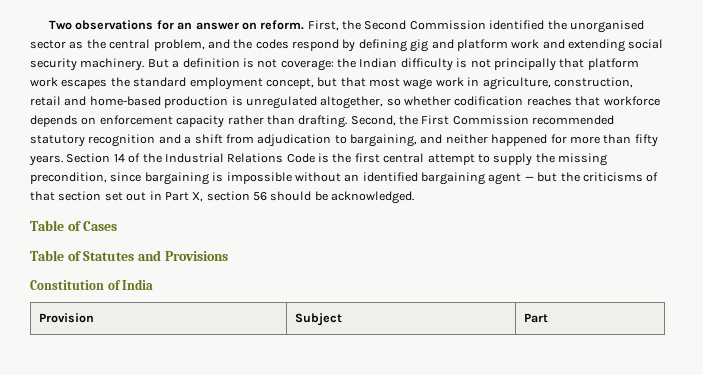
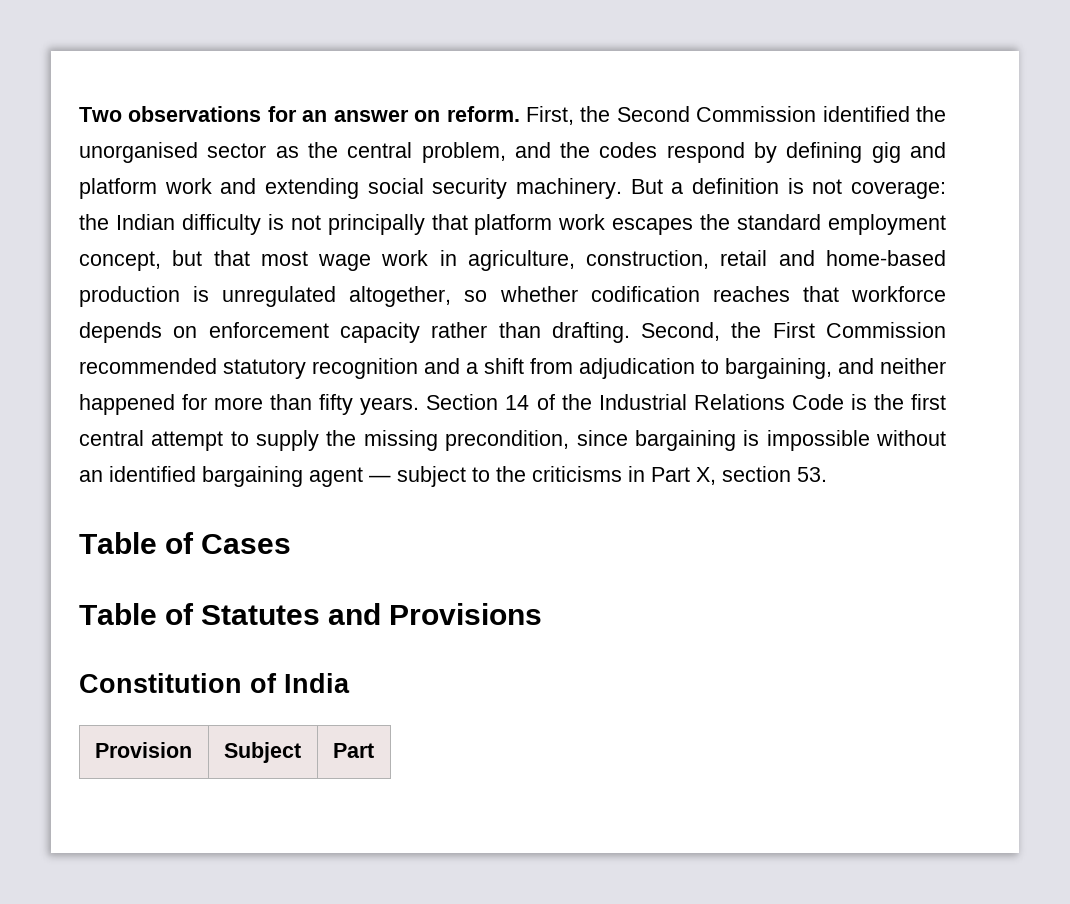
- Section 14 of the Industrial Relations Code is the first central attempt to supply the missing precondition, since bargaining is impossible without an identified bargaining agent — but the criticisms of that section set out in Part X, section 56 should be acknowledged.
+ Section 14 of the Industrial Relations Code is the first central attempt to supply the missing precondition, since bargaining is impossible without an identified bargaining agent — subject to the criticisms in Part X, section 53.

